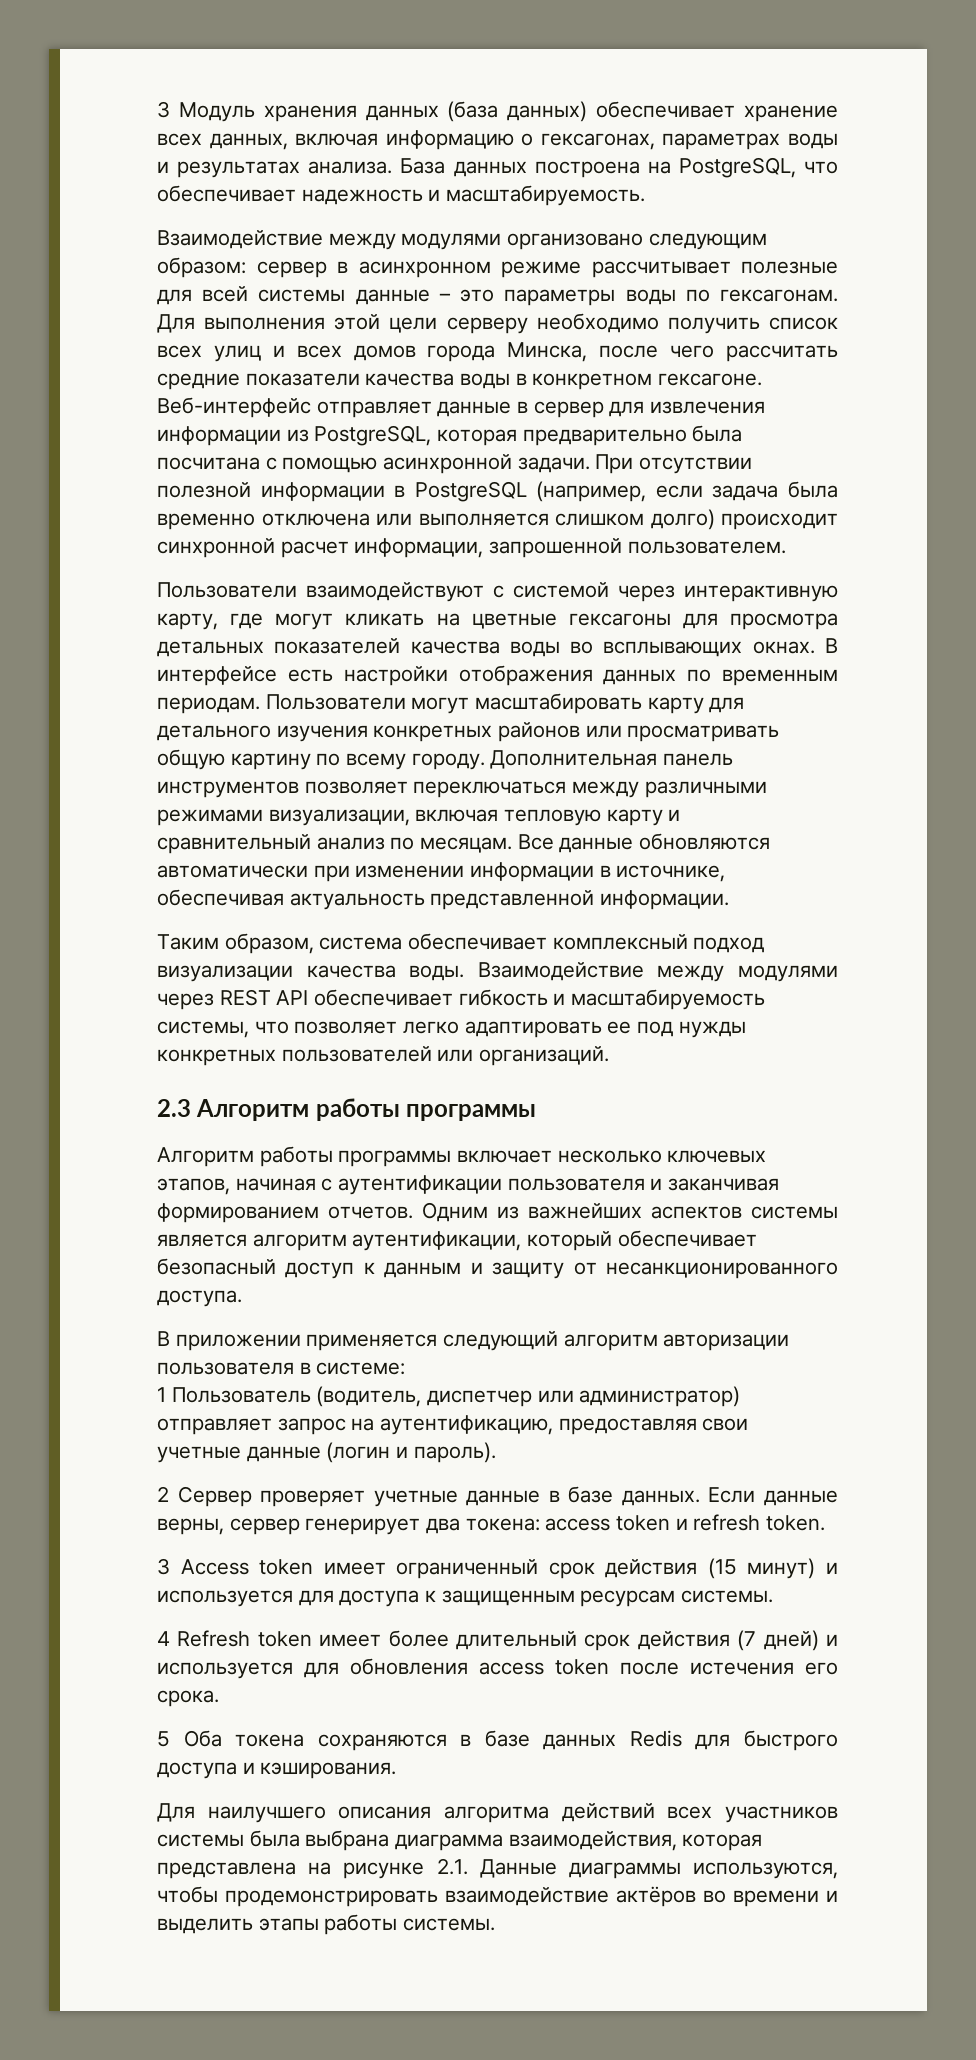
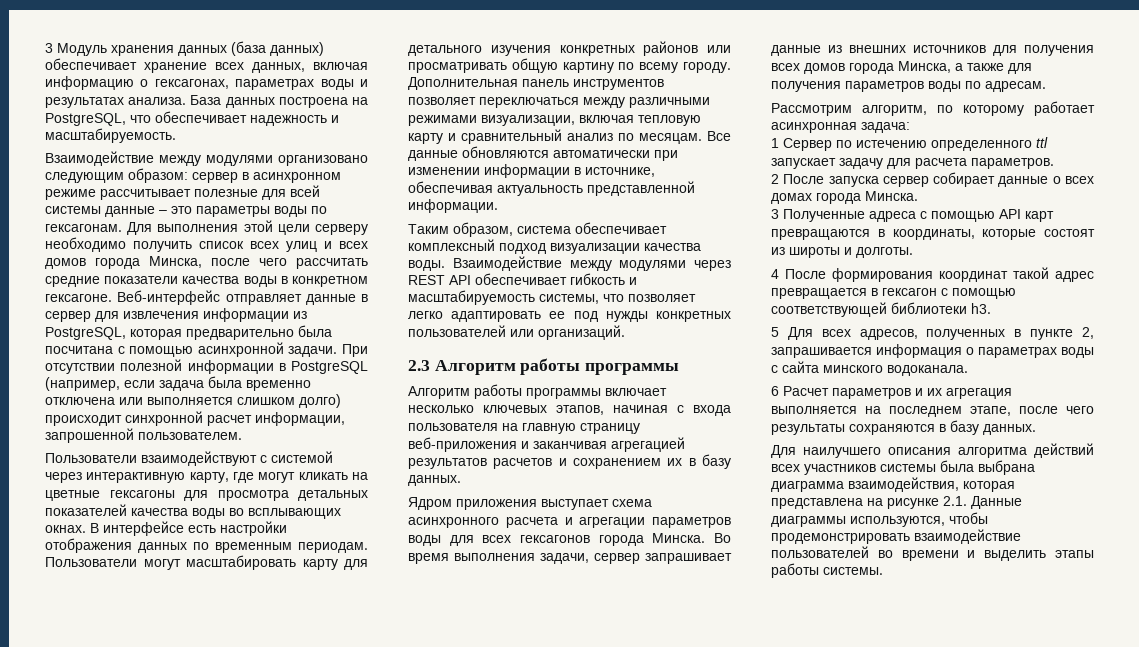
- Алгоритм работы программы включает несколько ключевых этапов, начиная с аутентификации пользователя и заканчивая формированием отчетов. Одним из важнейших аспектов системы является алгоритм аутентификации, который обеспечивает безопасный доступ к данным и защиту от несанкционированного доступа.
- В приложении применяется следующий алгоритм авторизации пользователя в системе:
- 1 Пользователь (водитель, диспетчер или администратор) отправляет запрос на аутентификацию, предоставляя свои учетные данные (логин и пароль).
- 2 Сервер проверяет учетные данные в базе данных. Если данные верны, сервер генерирует два токена: access token и refresh token.
- 3 Access token имеет ограниченный срок действия (15 минут) и используется для доступа к защищенным ресурсам системы.
- 4 Refresh token имеет более длительный срок действия (7 дней) и используется для обновления access token после истечения его срока.
- 5 Оба токена сохраняются в базе данных Redis для быстрого доступа и кэширования.
+ Алгоритм работы программы включает несколько ключевых этапов, начиная с входа пользователя на главную страницу веб-приложения и заканчивая агрегацией результатов расчетов и сохранением их в базу данных.
+ Ядром приложения выступает схема асинхронного расчета и агрегации параметров воды для всех гексагонов города Минска. Во время выполнения задачи, сервер запрашивает данные из внешних источников для получения всех домов города Минска, а также для получения параметров воды по адресам.
+ Рассмотрим алгоритм, по которому работает асинхронная задача:
+ 1 Сервер по истечению определенного ttl запускает задачу для расчета параметров.
+ 2 После запуска сервер собирает данные о всех домах города Минска.
+ 3 Полученные адреса с помощью API карт превращаются в координаты, которые состоят из широты и долготы.
+ 4 После формирования координат такой адрес превращается в гексагон с помощью соответствующей библиотеки h3.
+ 5 Для всех адресов, полученных в пункте 2, запрашивается информация о параметрах воды с сайта минского водоканала.
+ 6 Расчет параметров и их агрегация выполняется на последнем этапе, после чего результаты сохраняются в базу данных.
- Для наилучшего описания алгоритма действий всех участников системы была выбрана диаграмма взаимодействия, которая представлена на рисунке 2.1. Данные диаграммы используются, чтобы продемонстрировать взаимодействие актёров во времени и выделить этапы работы системы.
+ Для наилучшего описания алгоритма действий всех участников системы была выбрана диаграмма взаимодействия, которая представлена на рисунке 2.1. Данные диаграммы используются, чтобы продемонстрировать взаимодействие пользователей во времени и выделить этапы работы системы.

